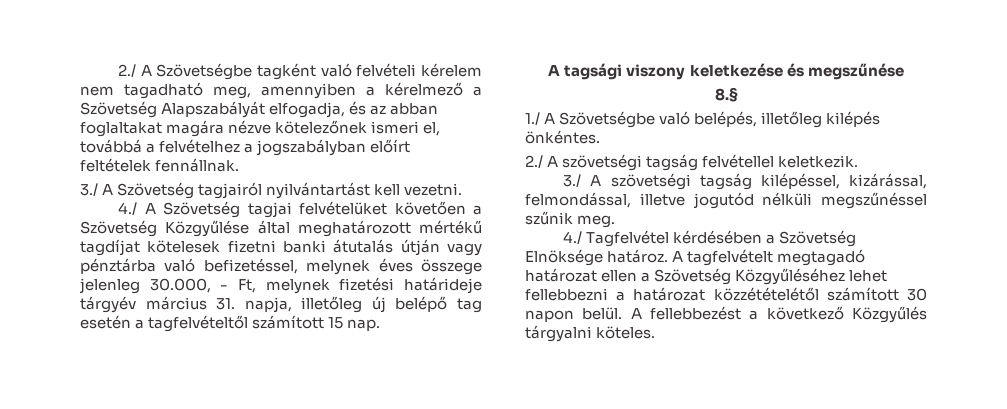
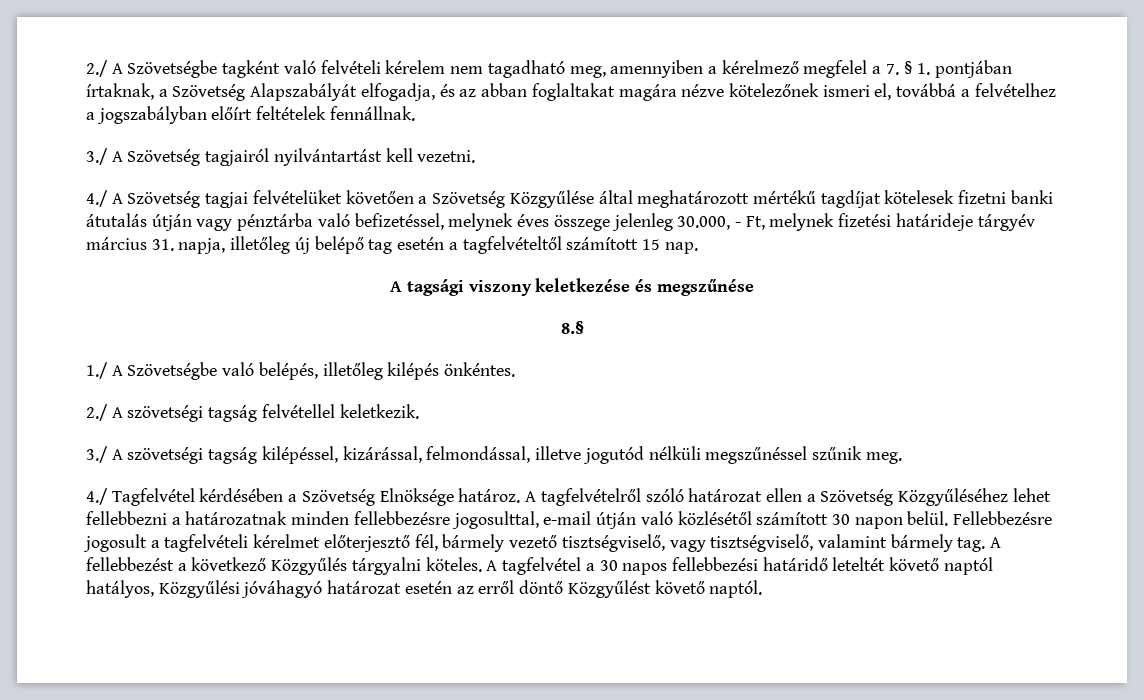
- 2./ A Szövetségbe tagként való felvételi kérelem nem tagadható meg, amennyiben a kérelmező a Szövetség Alapszabályát elfogadja, és az abban foglaltakat magára nézve kötelezőnek ismeri el, továbbá a felvételhez a jogszabályban előírt feltételek fennállnak.
+ 2./ A Szövetségbe tagként való felvételi kérelem nem tagadható meg, amennyiben a kérelmező megfelel a 7. § 1. pontjában írtaknak, a Szövetség Alapszabályát elfogadja, és az abban foglaltakat magára nézve kötelezőnek ismeri el, továbbá a felvételhez a jogszabályban előírt feltételek fennállnak.
- A tagfelvételt megtagadó határozat ellen a Szövetség Közgyűléséhez lehet fellebbezni a határozat közzétételétől számított 30 napon belül.
+ A tagfelvételről szóló határozat ellen a Szövetség Közgyűléséhez lehet fellebbezni a határozatnak minden fellebbezésre jogosulttal, e-mail útján való közlésétől számított 30 napon belül. Fellebbezésre jogosult a tagfelvételi kérelmet előterjesztő fél, bármely vezető tisztségviselő, vagy tisztségviselő, valamint bármely tag.
+ A tagfelvétel a 30 napos fellebbezési határidő leteltét követő naptól hatályos, Közgyűlési jóváhagyó határozat esetén az erről döntő Közgyűlést követő naptól.

